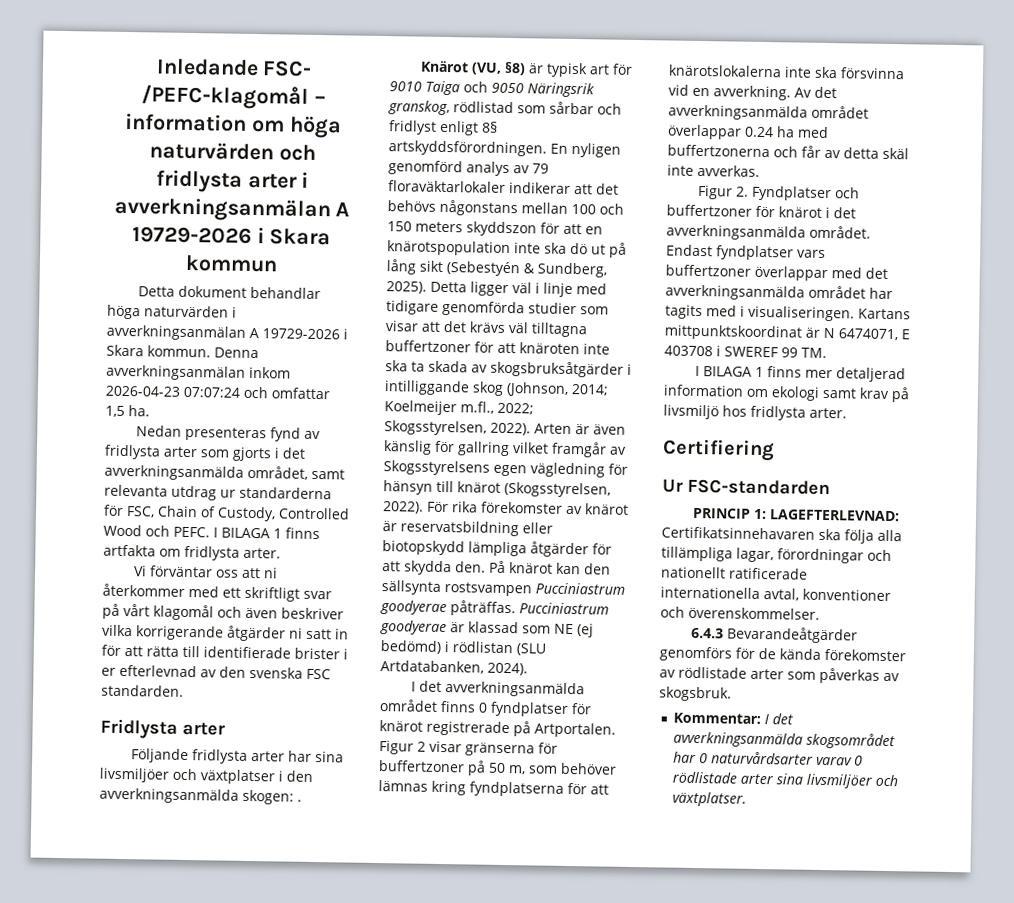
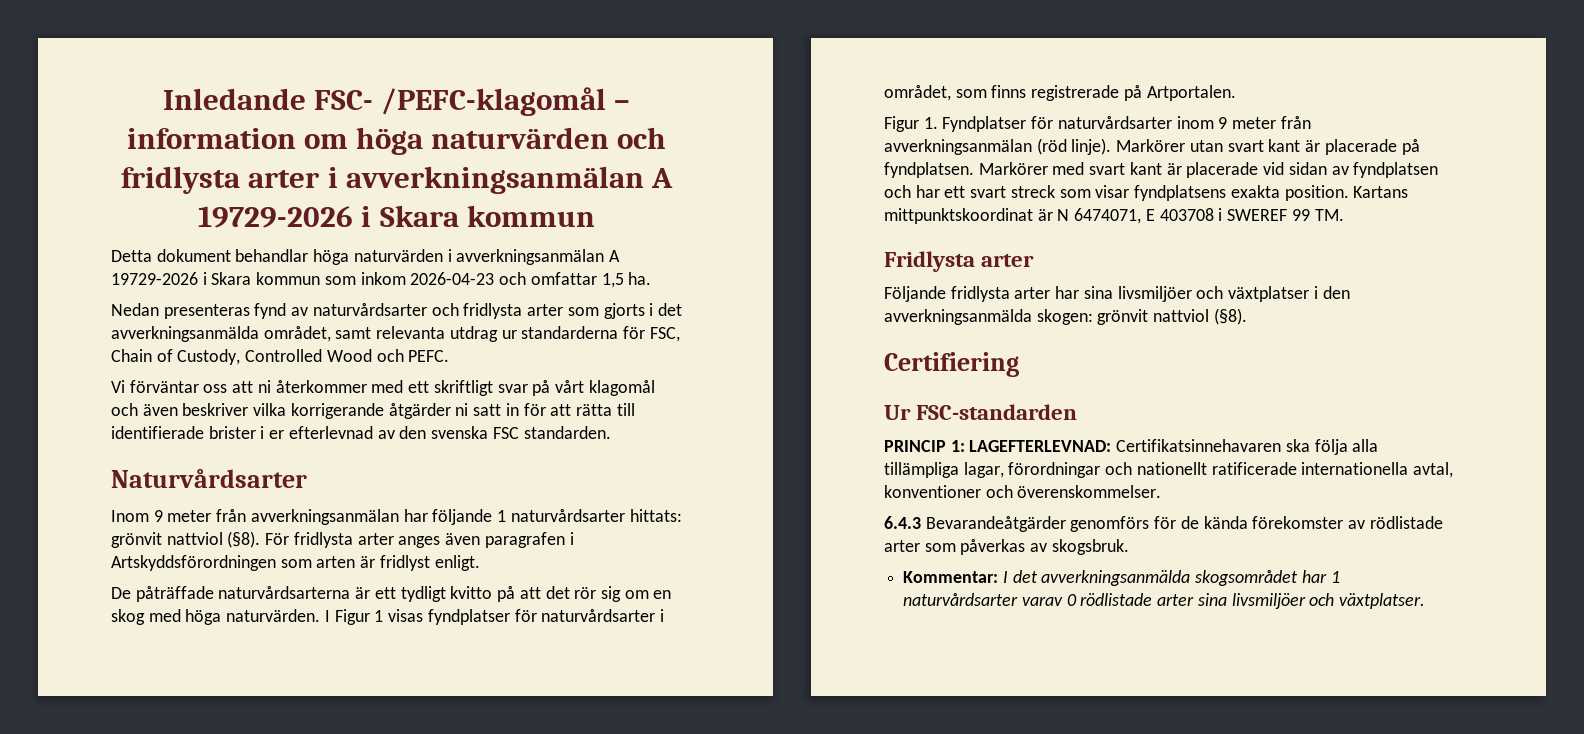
- Detta dokument behandlar höga naturvärden i avverkningsanmälan A 19729-2026 i Skara kommun. Denna avverkningsanmälan inkom 2026-04-23 07:07:24 och omfattar 1,5 ha.
+ Detta dokument behandlar höga naturvärden i avverkningsanmälan A 19729-2026 i Skara kommun som inkom 2026-04-23 och omfattar 1,5 ha.
- Nedan presenteras fynd av fridlysta arter som gjorts i det avverkningsanmälda området, samt relevanta utdrag ur standarderna för FSC, Chain of Custody, Controlled Wood och PEFC. I BILAGA 1 finns artfakta om fridlysta arter.
+ Nedan presenteras fynd av naturvårdsarter och fridlysta arter som gjorts i det avverkningsanmälda området, samt relevanta utdrag ur standarderna för FSC, Chain of Custody, Controlled Wood och PEFC.
+ Naturvårdsarter
+ Inom 9 meter från avverkningsanmälan har följande 1 naturvårdsarter hittats: grönvit nattviol (§8). För fridlysta arter anges även paragrafen i Artskyddsförordningen som arten är fridlyst enligt.
+ De påträffade naturvårdsarterna är ett tydligt kvitto på att det rör sig om en skog med höga naturvärden. I Figur 1 visas fyndplatser för naturvårdsarter i området, som finns registrerade på Artportalen.
+ Figur 1. Fyndplatser för naturvårdsarter inom 9 meter från avverkningsanmälan (röd linje). Markörer utan svart kant är placerade på fyndplatsen. Markörer med svart kant är placerade vid sidan av fyndplatsen och har ett svart streck som visar fyndplatsens exakta position. Kartans mittpunktskoordinat är N 6474071, E 403708 i SWEREF 99 TM.
- Följande fridlysta arter har sina livsmiljöer och växtplatser i den avverkningsanmälda skogen: .
- Knärot (VU, §8) är typisk art för 9010 Taiga och 9050 Näringsrik granskog, rödlistad som sårbar och fridlyst enligt 8§ artskyddsförordningen. En nyligen genomförd analys av 79 floraväktarlokaler indikerar att det behövs någonstans mellan 100 och 150 meters skyddszon för att en knärotspopulation inte ska dö ut på lång sikt (Sebestyén & Sundberg, 2025). Detta ligger väl i linje med tidigare genomförda studier som visar att det krävs väl tilltagna buffertzoner för att knäroten inte ska ta skada av skogsbruksåtgärder i intilliggande skog (Johnson, 2014; Koelmeijer m.fl., 2022; Skogsstyrelsen, 2022). Arten är även känslig för gallring vilket framgår av Skogsstyrelsens egen vägledning för hänsyn till knärot (Skogsstyrelsen, 2022). För rika förekomster av knärot är reservatsbildning eller biotopskydd lämpliga åtgärder för att skydda den. På knärot kan den sällsynta rostsvampen Pucciniastrum goodyerae påträffas. Pucciniastrum goodyerae är klassad som NE (ej bedömd) i rödlistan (SLU Artdatabanken, 2024).
- I det avverkningsanmälda området finns 0 fyndplatser för knärot registrerade på Artportalen. Figur 2 visar gränserna för buffertzoner på 50 m, som behöver lämnas kring fyndplatserna för att knärotslokalerna inte ska försvinna vid en avverkning. Av det avverkningsanmälda området överlappar 0.24 ha med buffertzonerna och får av detta skäl inte avverkas.
- Figur 2. Fyndplatser och buffertzoner för knärot i det avverkningsanmälda området. Endast fyndplatser vars buffertzoner överlappar med det avverkningsanmälda området har tagits med i visualiseringen. Kartans mittpunktskoordinat är N 6474071, E 403708 i SWEREF 99 TM.
- I BILAGA 1 finns mer detaljerad information om ekologi samt krav på livsmiljö hos fridlysta arter.
+ Följande fridlysta arter har sina livsmiljöer och växtplatser i den avverkningsanmälda skogen: grönvit nattviol (§8).
- Kommentar: I det avverkningsanmälda skogsområdet har 0 naturvårdsarter varav 0 rödlistade arter sina livsmiljöer och växtplatser.
+ Kommentar: I det avverkningsanmälda skogsområdet har 1 naturvårdsarter varav 0 rödlistade arter sina livsmiljöer och växtplatser.

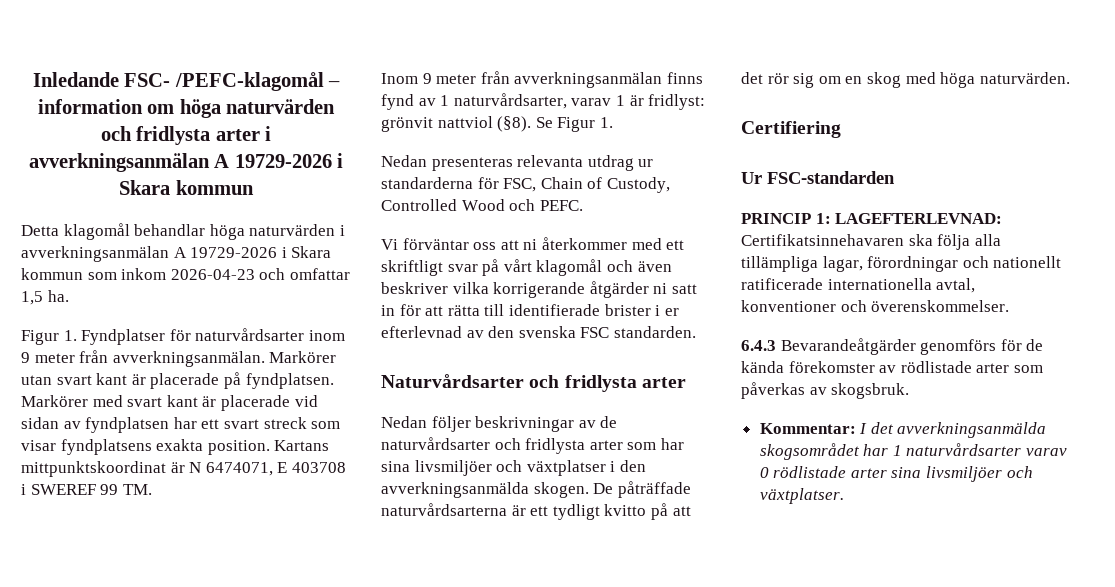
- Detta dokument behandlar höga naturvärden i avverkningsanmälan A 19729-2026 i Skara kommun som inkom 2026-04-23 och omfattar 1,5 ha.
+ Detta klagomål behandlar höga naturvärden i avverkningsanmälan A 19729-2026 i Skara kommun som inkom 2026-04-23 och omfattar 1,5 ha.
- Nedan presenteras fynd av naturvårdsarter och fridlysta arter som gjorts i det avverkningsanmälda området, samt relevanta utdrag ur standarderna för FSC, Chain of Custody, Controlled Wood och PEFC.
+ Figur 1. Fyndplatser för naturvårdsarter inom 9 meter från avverkningsanmälan. Markörer utan svart kant är placerade på fyndplatsen. Markörer med svart kant är placerade vid sidan av fyndplatsen har ett svart streck som visar fyndplatsens exakta position. Kartans mittpunktskoordinat är N 6474071, E 403708 i SWEREF 99 TM.
+ Inom 9 meter från avverkningsanmälan finns fynd av 1 naturvårdsarter, varav 1 är fridlyst: grönvit nattviol (§8). Se Figur 1.
+ Nedan presenteras relevanta utdrag ur standarderna för FSC, Chain of Custody, Controlled Wood och PEFC.
- Naturvårdsarter
- Inom 9 meter från avverkningsanmälan har följande 1 naturvårdsarter hittats: grönvit nattviol (§8). För fridlysta arter anges även paragrafen i Artskyddsförordningen som arten är fridlyst enligt.
- De påträffade naturvårdsarterna är ett tydligt kvitto på att det rör sig om en skog med höga naturvärden. I Figur 1 visas fyndplatser för naturvårdsarter i området, som finns registrerade på Artportalen.
- Figur 1. Fyndplatser för naturvårdsarter inom 9 meter från avverkningsanmälan (röd linje). Markörer utan svart kant är placerade på fyndplatsen. Markörer med svart kant är placerade vid sidan av fyndplatsen och har ett svart streck som visar fyndplatsens exakta position. Kartans mittpunktskoordinat är N 6474071, E 403708 i SWEREF 99 TM.
- Fridlysta arter
- Följande fridlysta arter har sina livsmiljöer och växtplatser i den avverkningsanmälda skogen: grönvit nattviol (§8).
+ Naturvårdsarter och fridlysta arter
+ Nedan följer beskrivningar av de naturvårdsarter och fridlysta arter som har sina livsmiljöer och växtplatser i den avverkningsanmälda skogen. De påträffade naturvårdsarterna är ett tydligt kvitto på att det rör sig om en skog med höga naturvärden.

